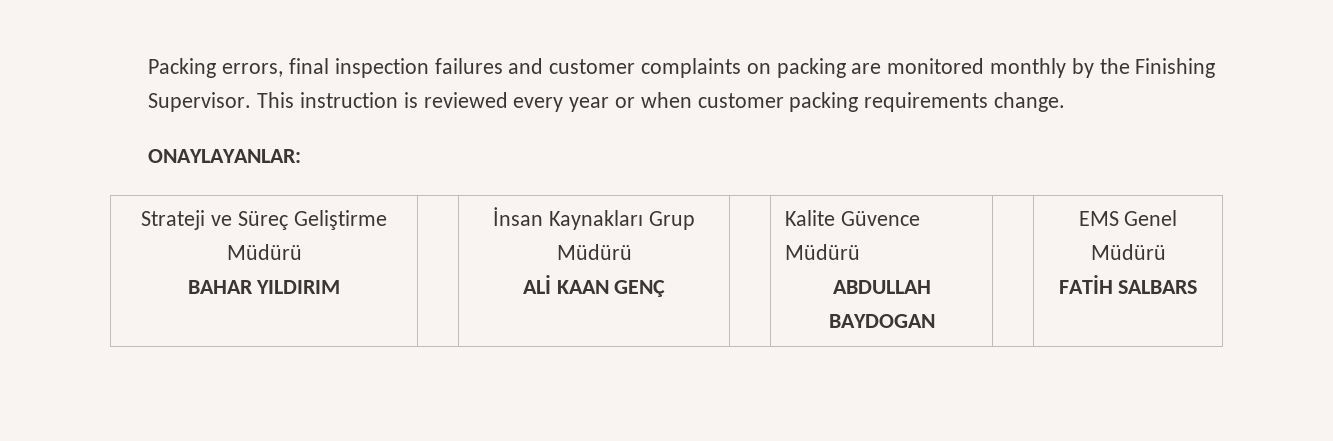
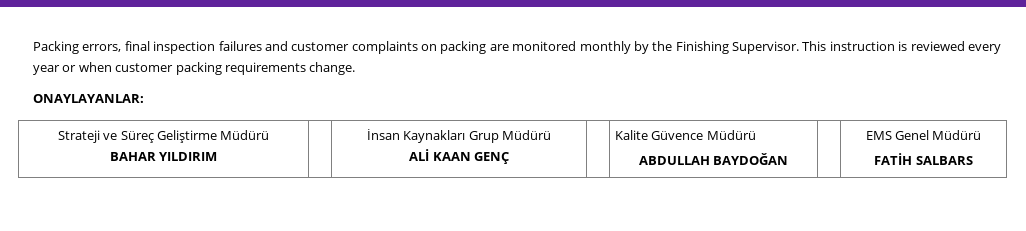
  Strateji ve Süreç Geliştirme Müdürü
  BAHAR YILDIRIM | | İnsan Kaynakları Grup Müdürü
  ALİ KAAN GENÇ | | Kalite Güvence Müdürü
- ABDULLAH BAYDOGAN | | EMS Genel Müdürü
+ ABDULLAH BAYDOĞAN | | EMS Genel Müdürü

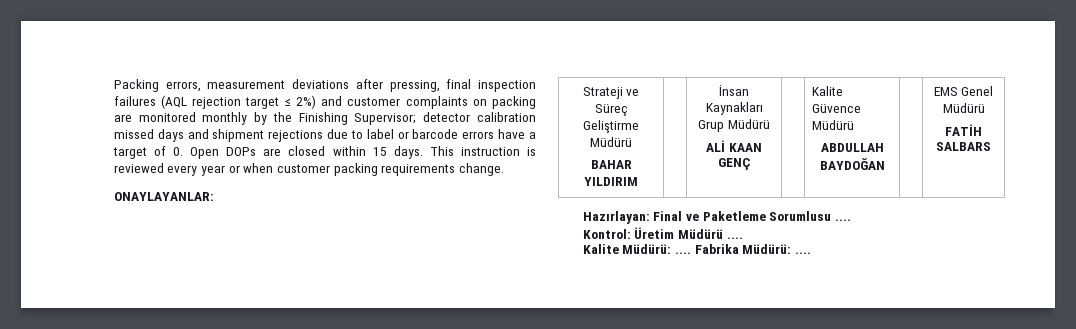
- Packing errors, final inspection failures and customer complaints on packing are monitored monthly by the Finishing Supervisor.
+ Packing errors, measurement deviations after pressing, final inspection failures (AQL rejection target ≤ 2%) and customer complaints on packing are monitored monthly by the Finishing Supervisor; detector calibration missed days and shipment rejections due to label or barcode errors have a target of 0. Open DOPs are closed within 15 days.
+ Hazırlayan: Final ve Paketleme Sorumlusu ....
+ Kontrol: Üretim Müdürü ....
+ Kalite Müdürü: .... Fabrika Müdürü: ....

